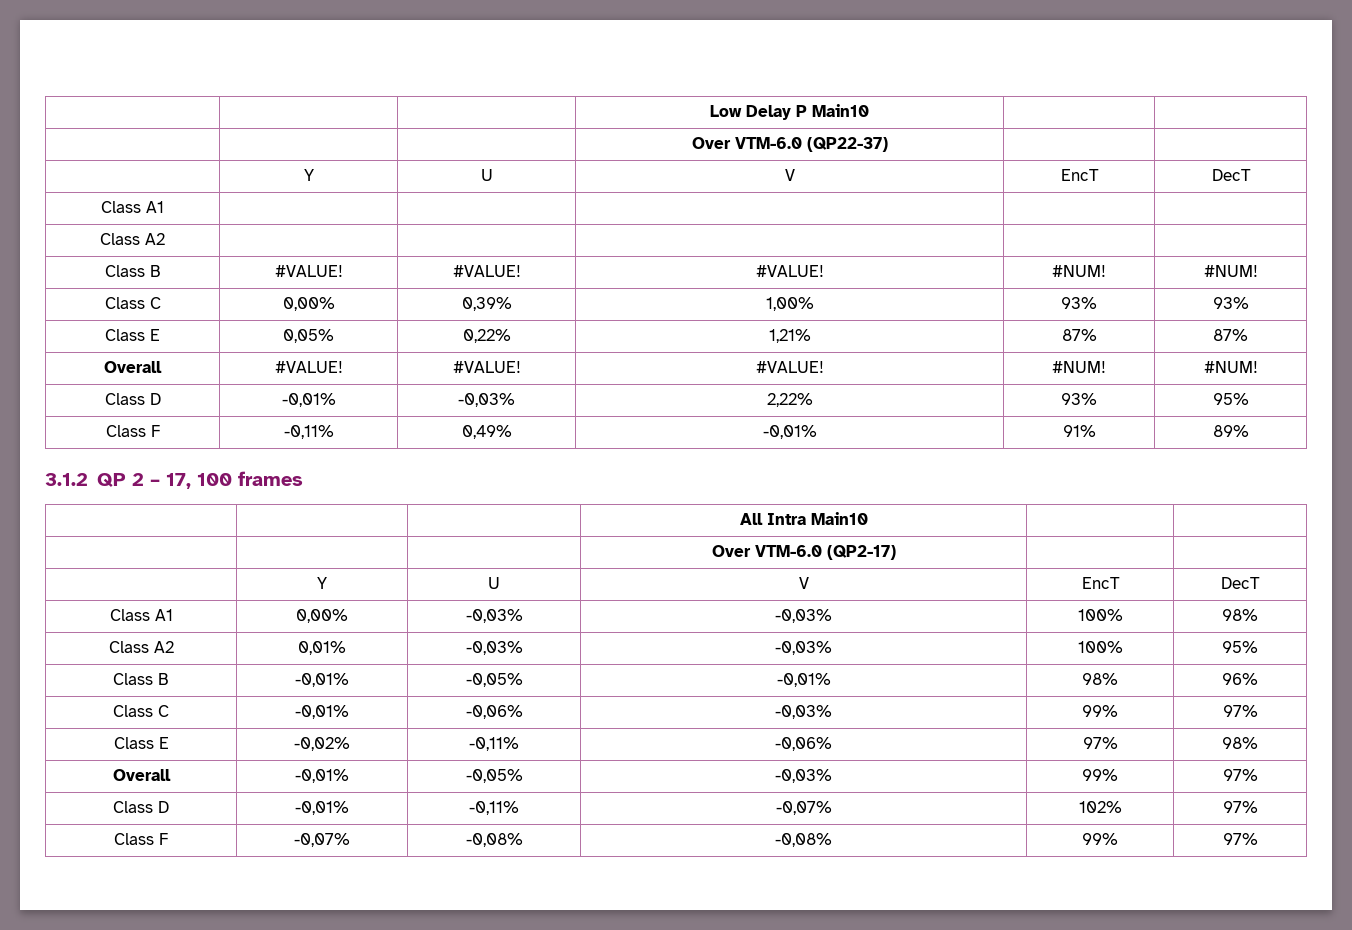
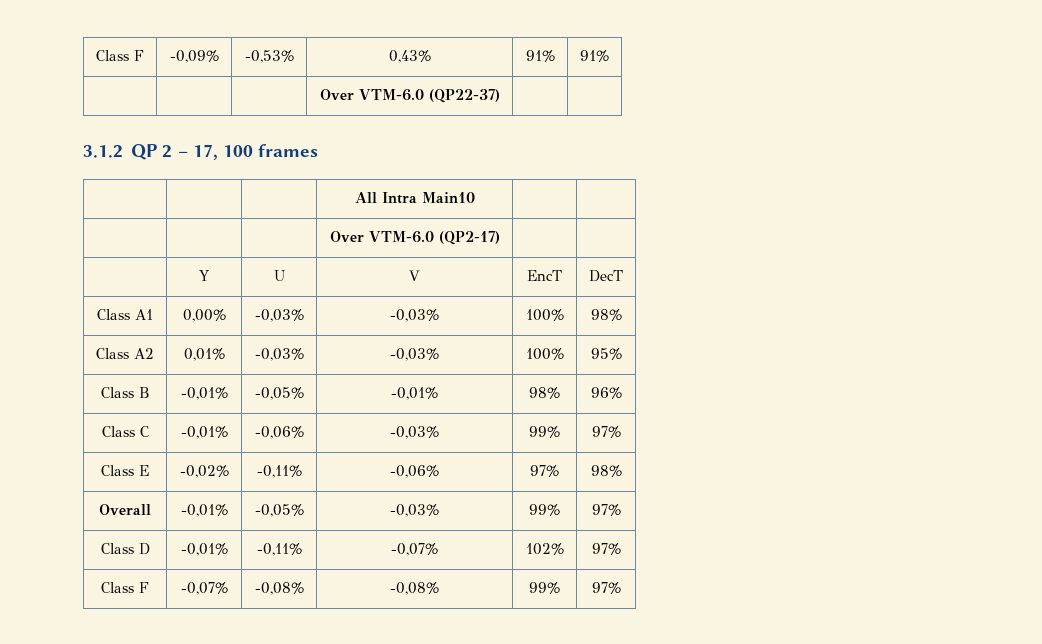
- | | | Low Delay P Main10 | |
+ Class F | -0,09% | -0,53% | 0,43% | 91% | 91%
  | | | Over VTM-6.0 (QP22-37) | |
- | Y | U | V | EncT | DecT
- Class A1 | | | | |
- Class A2 | | | | |
- Class B | #VALUE! | #VALUE! | #VALUE! | #NUM! | #NUM!
- Class C | 0,00% | 0,39% | 1,00% | 93% | 93%
- Class E | 0,05% | 0,22% | 1,21% | 87% | 87%
- Overall | #VALUE! | #VALUE! | #VALUE! | #NUM! | #NUM!
- Class D | -0,01% | -0,03% | 2,22% | 93% | 95%
- Class F | -0,11% | 0,49% | -0,01% | 91% | 89%

